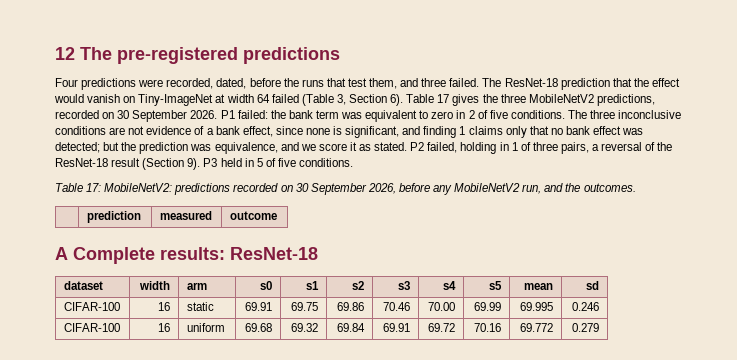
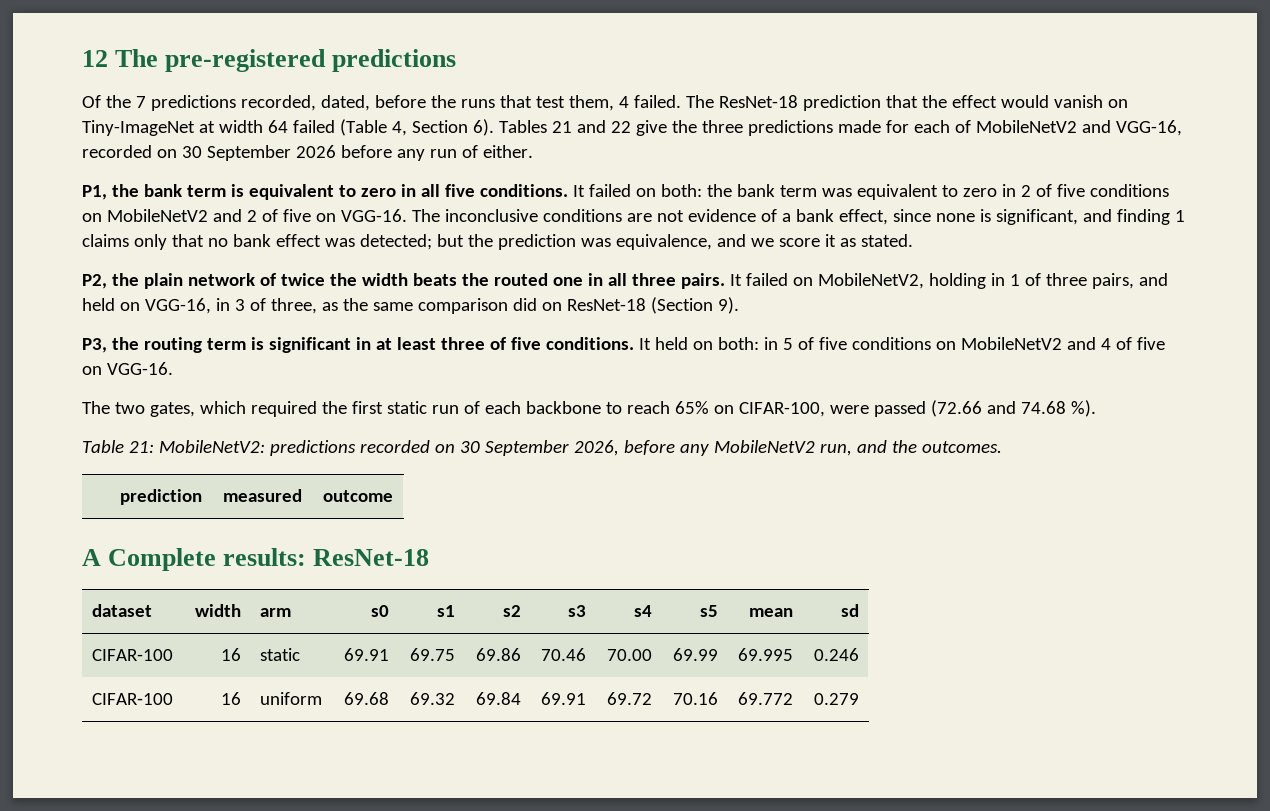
- Four predictions were recorded, dated, before the runs that test them, and three failed.
+ Of the 7 predictions recorded, dated, before the runs that test them, 4 failed.
- The ResNet-18 prediction that the effect would vanish on Tiny-ImageNet at width 64 failed (Table 3, Section 6).
+ The ResNet-18 prediction that the effect would vanish on Tiny-ImageNet at width 64 failed (Table 4, Section 6).
- Table 17 gives the three MobileNetV2 predictions, recorded on 30 September 2026. P1 failed:
+ Tables 21 and 22 give the three predictions made for each of MobileNetV2 and VGG-16, recorded on 30 September 2026 before any run of either.
+ P1, the bank term is equivalent to zero in all five conditions. It failed on both:
- the bank term was equivalent to zero in 2 of five conditions. The three inconclusive conditions are not evidence of a bank effect, since none is significant, and finding 1 claims only that no bank effect was detected;
+ the bank term was equivalent to zero in 2 of five conditions on MobileNetV2 and 2 of five on VGG-16. The inconclusive conditions are not evidence of a bank effect, since none is significant, and finding 1 claims only that no bank effect was detected;
- but the prediction was equivalence, and we score it as stated. P2 failed, holding in 1 of three pairs, a reversal of the ResNet-18 result (Section 9). P3 held in 5 of five conditions.
- Table 17:
+ but the prediction was equivalence, and we score it as stated.
+ P2, the plain network of twice the width beats the routed one in all three pairs. It failed on MobileNetV2, holding in 1 of three pairs, and held on VGG-16, in 3 of three, as the same comparison did on ResNet-18 (Section 9).
+ P3, the routing term is significant in at least three of five conditions. It held on both: in 5 of five conditions on MobileNetV2 and 4 of five on VGG-16.
+ The two gates, which required the first static run of each backbone to reach 65% on CIFAR-100, were passed (72.66 and 74.68 %).
+ Table 21:

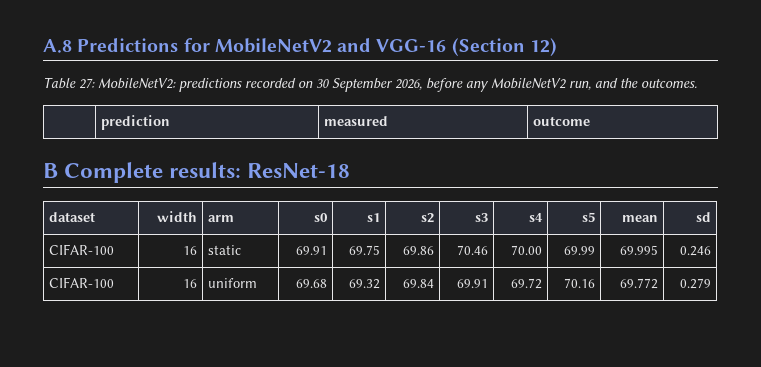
- 12 The pre-registered predictions
- Of the 7 predictions recorded, dated, before the runs that test them, 4 failed. The ResNet-18 prediction that the effect would vanish on Tiny-ImageNet at width 64 failed (Table 4, Section 6). Tables 21 and 22 give the three predictions made for each of MobileNetV2 and VGG-16, recorded on 30 September 2026 before any run of either.
- P1, the bank term is equivalent to zero in all five conditions. It failed on both: the bank term was equivalent to zero in 2 of five conditions on MobileNetV2 and 2 of five on VGG-16. The inconclusive conditions are not evidence of a bank effect, since none is significant, and finding 1 claims only that no bank effect was detected; but the prediction was equivalence, and we score it as stated.
- P2, the plain network of twice the width beats the routed one in all three pairs. It failed on MobileNetV2, holding in 1 of three pairs, and held on VGG-16, in 3 of three, as the same comparison did on ResNet-18 (Section 9).
- P3, the routing term is significant in at least three of five conditions. It held on both: in 5 of five conditions on MobileNetV2 and 4 of five on VGG-16.
- The two gates, which required the first static run of each backbone to reach 65% on CIFAR-100, were passed (72.66 and 74.68 %).
+ A.8 Predictions for MobileNetV2 and VGG-16 (Section 12)
- Table 21: MobileNetV2: predictions recorded on 30 September 2026, before any MobileNetV2 run, and the outcomes.
+ Table 27: MobileNetV2: predictions recorded on 30 September 2026, before any MobileNetV2 run, and the outcomes.
- A Complete results: ResNet-18
+ B Complete results: ResNet-18

